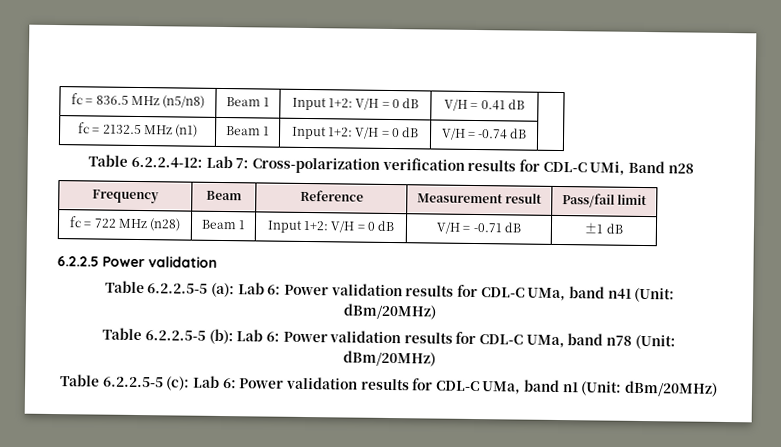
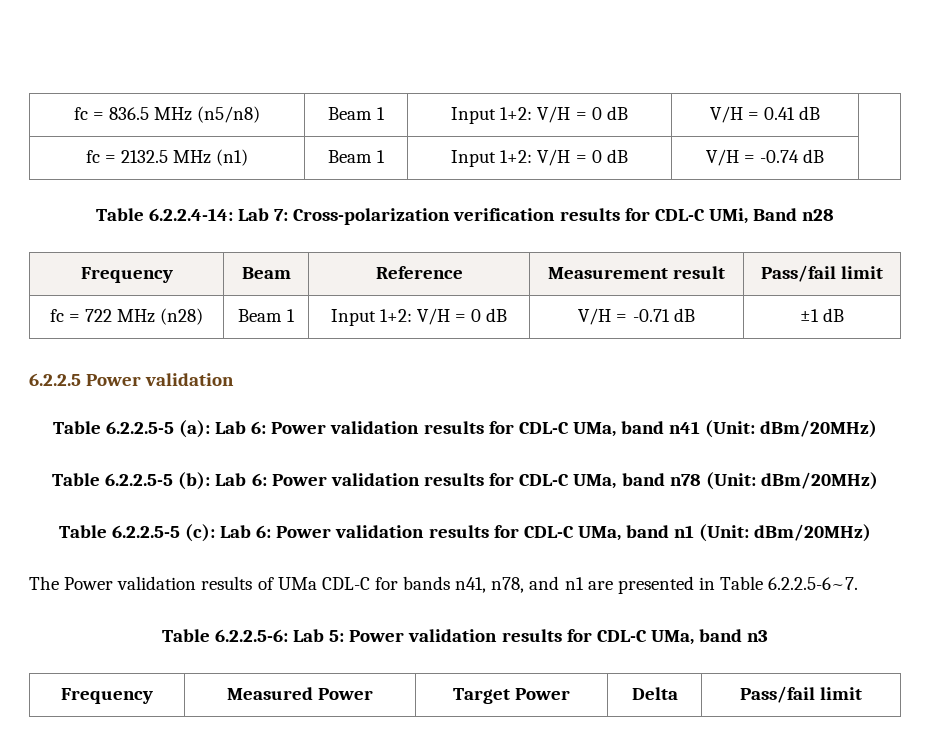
- Table 6.2.2.4-12: Lab 7: Cross-polarization verification results for CDL-C UMi, Band n28
+ Table 6.2.2.4-14: Lab 7: Cross-polarization verification results for CDL-C UMi, Band n28
+ The Power validation results of UMa CDL-C for bands n41, n78, and n1 are presented in Table 6.2.2.5-6~7.
+ Table 6.2.2.5-6: Lab 5: Power validation results for CDL-C UMa, band n3
+ Frequency | Measured Power | Target Power | Delta | Pass/fail limit

